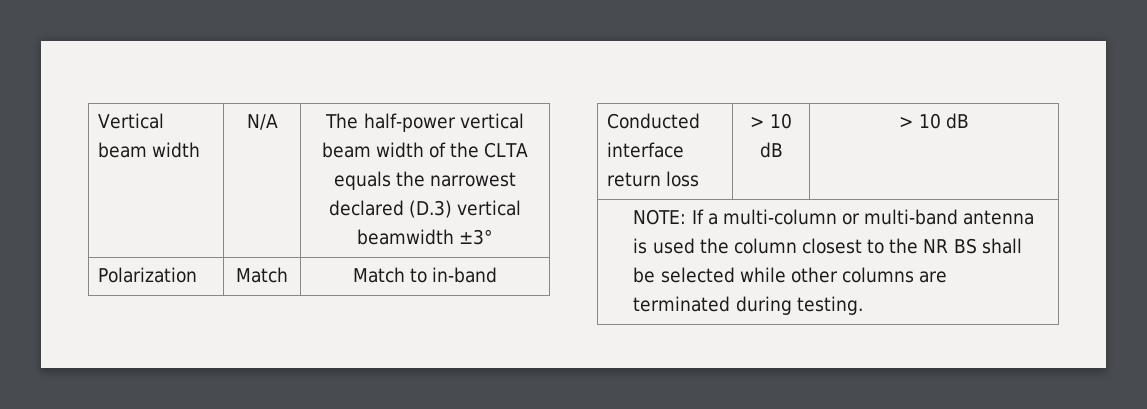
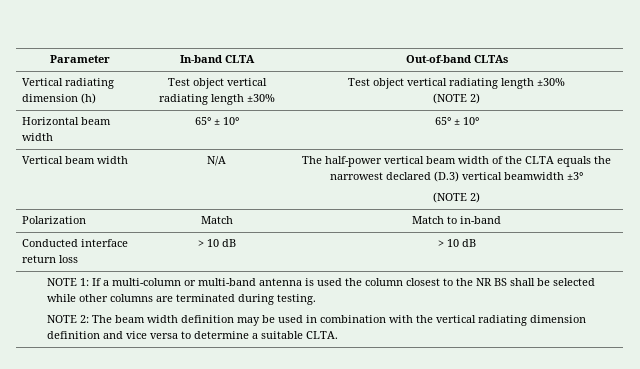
+ Parameter | In-band CLTA | Out-of-band CLTAs
+ Vertical radiating dimension (h) | Test object vertical radiating length ±30% | Test object vertical radiating length ±30%
+ (NOTE 2)
+ Horizontal beam width | 65° ± 10° | 65° ± 10°
  Vertical beam width | N/A | The half-power vertical beam width of the CLTA equals the narrowest declared (D.3) vertical beamwidth ±3°
+ (NOTE 2)
- NOTE: If a multi-column or multi-band antenna is used the column closest to the NR BS shall be selected while other columns are terminated during testing.
+ NOTE 1: If a multi-column or multi-band antenna is used the column closest to the NR BS shall be selected while other columns are terminated during testing.
+ NOTE 2: The beam width definition may be used in combination with the vertical radiating dimension definition and vice versa to determine a suitable CLTA.

